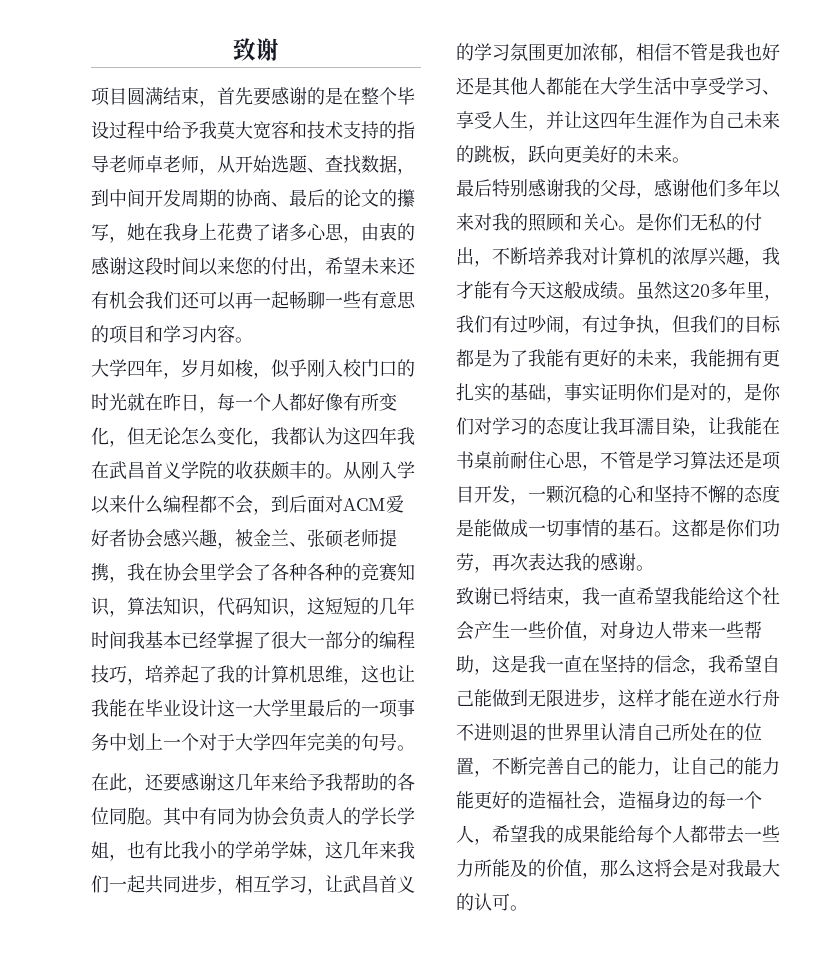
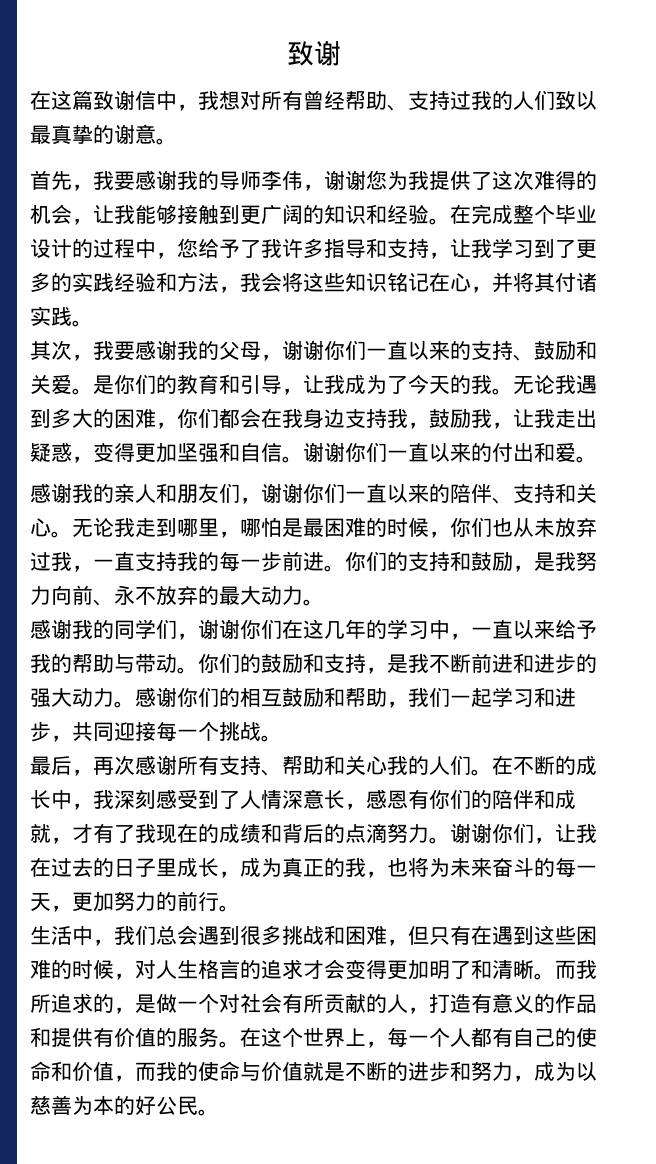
- 项目圆满结束，首先要感谢的是在整个毕设过程中给予我莫大宽容和技术支持的指导老师卓老师，从开始选题、查找数据，到中间开发周期的协商、最后的论文的攥写，她在我身上花费了诸多心思，由衷的感谢这段时间以来您的付出，希望未来还有机会我们还可以再一起畅聊一些有意思的项目和学习内容。
- 大学四年，岁月如梭，似乎刚入校门口的时光就在昨日，每一个人都好像有所变化，但无论怎么变化，我都认为这四年我在武昌首义学院的收获颇丰的。从刚入学以来什么编程都不会，到后面对ACM爱好者协会感兴趣，被金兰、张硕老师提携，我在协会里学会了各种各种的竞赛知识，算法知识，代码知识，这短短的几年时间我基本已经掌握了很大一部分的编程技巧，培养起了我的计算机思维，这也让我能在毕业设计这一大学里最后的一项事务中划上一个对于大学四年完美的句号。
- 在此，还要感谢这几年来给予我帮助的各位同胞。其中有同为协会负责人的学长学姐，也有比我小的学弟学妹，这几年来我们一起共同进步，相互学习，让武昌首义的学习氛围更加浓郁，相信不管是我也好还是其他人都能在大学生活中享受学习、享受人生，并让这四年生涯作为自己未来的跳板，跃向更美好的未来。
- 最后特别感谢我的父母，感谢他们多年以来对我的照顾和关心。是你们无私的付出，不断培养我对计算机的浓厚兴趣，我才能有今天这般成绩。虽然这20多年里，我们有过吵闹，有过争执，但我们的目标都是为了我能有更好的未来，我能拥有更扎实的基础，事实证明你们是对的，是你们对学习的态度让我耳濡目染，让我能在书桌前耐住心思，不管是学习算法还是项目开发，一颗沉稳的心和坚持不懈的态度是能做成一切事情的基石。这都是你们功劳，再次表达我的感谢。
- 致谢已将结束，我一直希望我能给这个社会产生一些价值，对身边人带来一些帮助，这是我一直在坚持的信念，我希望自己能做到无限进步，这样才能在逆水行舟不进则退的世界里认清自己所处在的位置，不断完善自己的能力，让自己的能力能更好的造福社会，造福身边的每一个人，希望我的成果能给每个人都带去一些力所能及的价值，那么这将会是对我最大的认可。
+ 在这篇致谢信中，我想对所有曾经帮助、支持过我的人们致以最真挚的谢意。
+ 首先，我要感谢我的导师李伟，谢谢您为我提供了这次难得的机会，让我能够接触到更广阔的知识和经验。在完成整个毕业设计的过程中，您给予了我许多指导和支持，让我学习到了更多的实践经验和方法，我会将这些知识铭记在心，并将其付诸实践。
+ 其次，我要感谢我的父母，谢谢你们一直以来的支持、鼓励和关爱。是你们的教育和引导，让我成为了今天的我。无论我遇到多大的困难，你们都会在我身边支持我，鼓励我，让我走出疑惑，变得更加坚强和自信。谢谢你们一直以来的付出和爱。
+ 感谢我的亲人和朋友们，谢谢你们一直以来的陪伴、支持和关心。无论我走到哪里，哪怕是最困难的时候，你们也从未放弃过我，一直支持我的每一步前进。你们的支持和鼓励，是我努力向前、永不放弃的最大动力。
+ 感谢我的同学们，谢谢你们在这几年的学习中，一直以来给予我的帮助与带动。你们的鼓励和支持，是我不断前进和进步的强大动力。感谢你们的相互鼓励和帮助，我们一起学习和进步，共同迎接每一个挑战。
+ 最后，再次感谢所有支持、帮助和关心我的人们。在不断的成长中，我深刻感受到了人情深意长，感恩有你们的陪伴和成就，才有了我现在的成绩和背后的点滴努力。谢谢你们，让我在过去的日子里成长，成为真正的我，也将为未来奋斗的每一天，更加努力的前行。
+ 生活中，我们总会遇到很多挑战和困难，但只有在遇到这些困难的时候，对人生格言的追求才会变得更加明了和清晰。而我所追求的，是做一个对社会有所贡献的人，打造有意义的作品和提供有价值的服务。在这个世界上，每一个人都有自己的使命和价值，而我的使命与价值就是不断的进步和努力，成为以慈善为本的好公民。

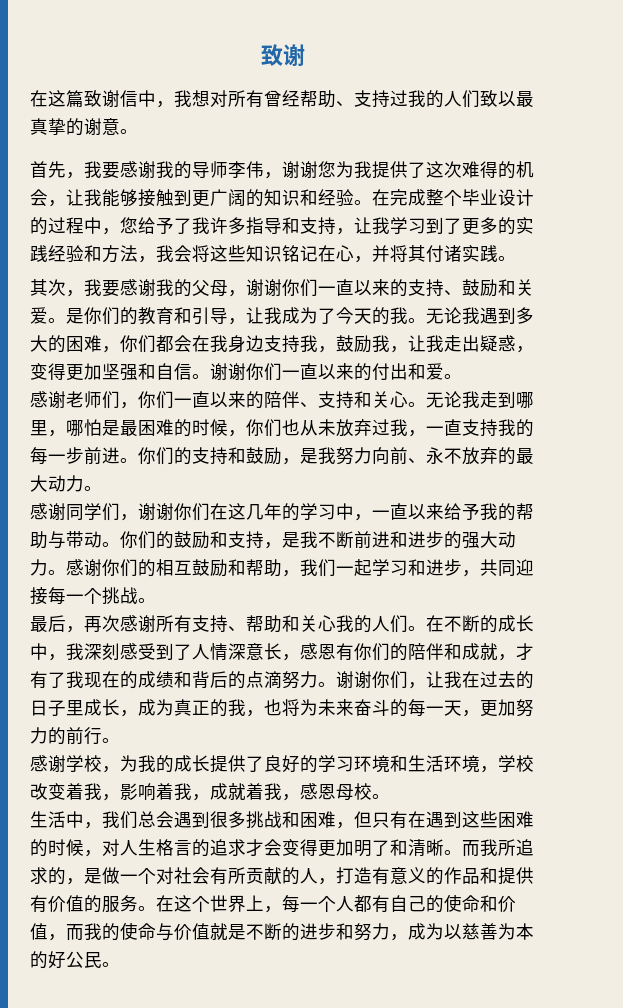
- 感谢我的亲人和朋友们，谢谢你们一直以来的陪伴、支持和关心。
+ 感谢老师们，你们一直以来的陪伴、支持和关心。
- 感谢我的同学们，谢谢你们在这几年的学习中，一直以来给予我的帮助与带动。
+ 感谢同学们，谢谢你们在这几年的学习中，一直以来给予我的帮助与带动。
+ 感谢学校，为我的成长提供了良好的学习环境和生活环境，学校改变着我，影响着我，成就着我，感恩母校。

